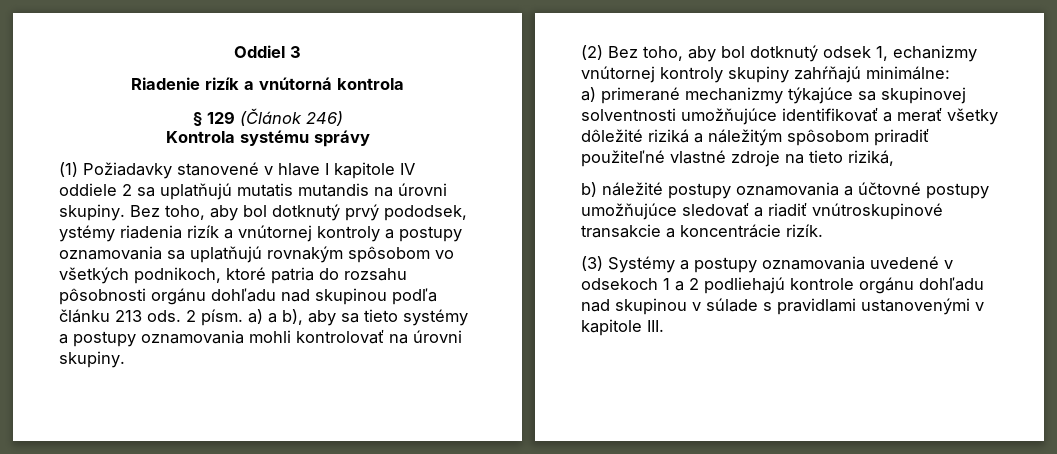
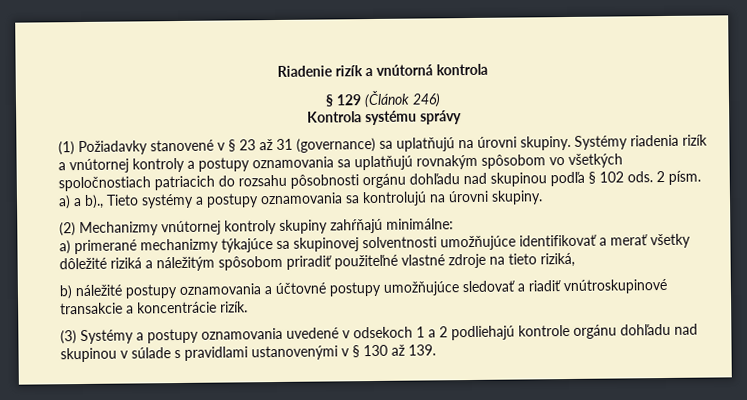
- Oddiel 3
- (1) Požiadavky stanovené v hlave I kapitole IV oddiele 2 sa uplatňujú mutatis mutandis na úrovni skupiny. Bez toho, aby bol dotknutý prvý pododsek, ystémy riadenia rizík a vnútornej kontroly a postupy oznamovania sa uplatňujú rovnakým spôsobom vo všetkých podnikoch, ktoré patria do rozsahu pôsobnosti orgánu dohľadu nad skupinou podľa článku 213 ods.
+ (1) Požiadavky stanovené v § 23 až 31 (governance) sa uplatňujú na úrovni skupiny. Systémy riadenia rizík a vnútornej kontroly a postupy oznamovania sa uplatňujú rovnakým spôsobom vo všetkých spoločnostiach patriacich do rozsahu pôsobnosti orgánu dohľadu nad skupinou podľa § 102 ods.
- 2 písm. a) a b), aby sa tieto systémy a postupy oznamovania mohli kontrolovať na úrovni skupiny.
+ 2 písm. a) a b)., Tieto systémy a postupy oznamovania sa kontrolujú na úrovni skupiny.
- (2) Bez toho, aby bol dotknutý odsek 1, echanizmy vnútornej kontroly skupiny zahŕňajú minimálne:
+ (2) Mechanizmy vnútornej kontroly skupiny zahŕňajú minimálne:
- (3) Systémy a postupy oznamovania uvedené v odsekoch 1 a 2 podliehajú kontrole orgánu dohľadu nad skupinou v súlade s pravidlami ustanovenými v kapitole III.
+ (3) Systémy a postupy oznamovania uvedené v odsekoch 1 a 2 podliehajú kontrole orgánu dohľadu nad skupinou v súlade s pravidlami ustanovenými v § 130 až 139.

